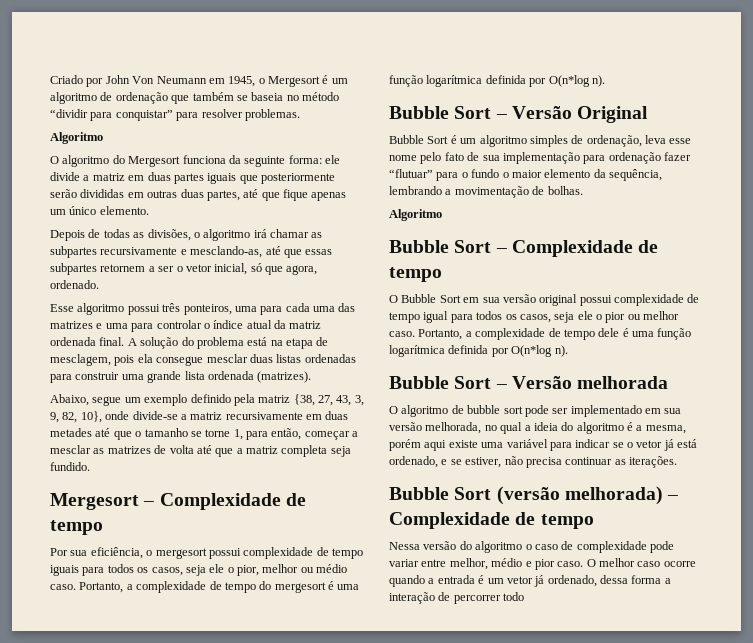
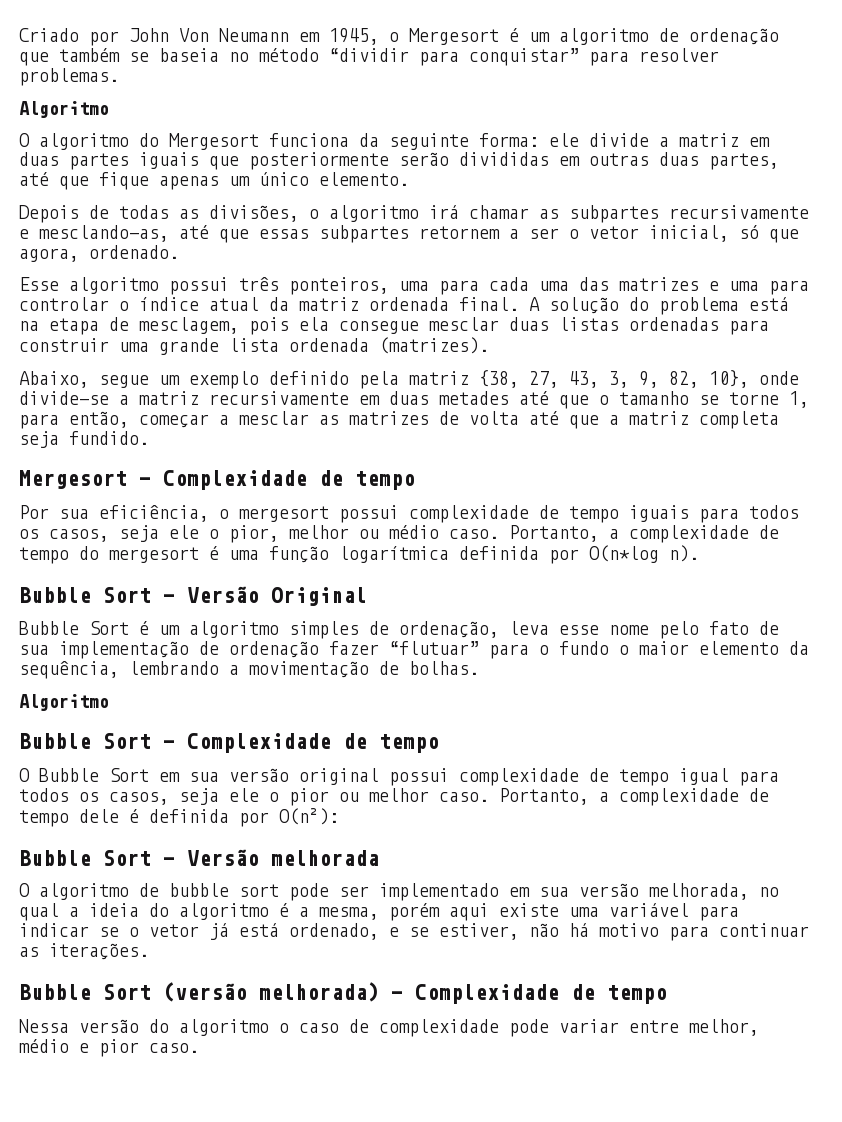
- Bubble Sort é um algoritmo simples de ordenação, leva esse nome pelo fato de sua implementação para ordenação fazer “flutuar” para o fundo o maior elemento da sequência, lembrando a movimentação de bolhas.
+ Bubble Sort é um algoritmo simples de ordenação, leva esse nome pelo fato de sua implementação de ordenação fazer “flutuar” para o fundo o maior elemento da sequência, lembrando a movimentação de bolhas.
- Portanto, a complexidade de tempo dele é uma função logarítmica definida por O(n*log n).
+ Portanto, a complexidade de tempo dele é definida por O(n²):
- O algoritmo de bubble sort pode ser implementado em sua versão melhorada, no qual a ideia do algoritmo é a mesma, porém aqui existe uma variável para indicar se o vetor já está ordenado, e se estiver, não precisa continuar as iterações.
+ O algoritmo de bubble sort pode ser implementado em sua versão melhorada, no qual a ideia do algoritmo é a mesma, porém aqui existe uma variável para indicar se o vetor já está ordenado, e se estiver, não há motivo para continuar as iterações.
- O melhor caso ocorre quando a entrada é um vetor já ordenado, dessa forma a interação de percorrer todo

